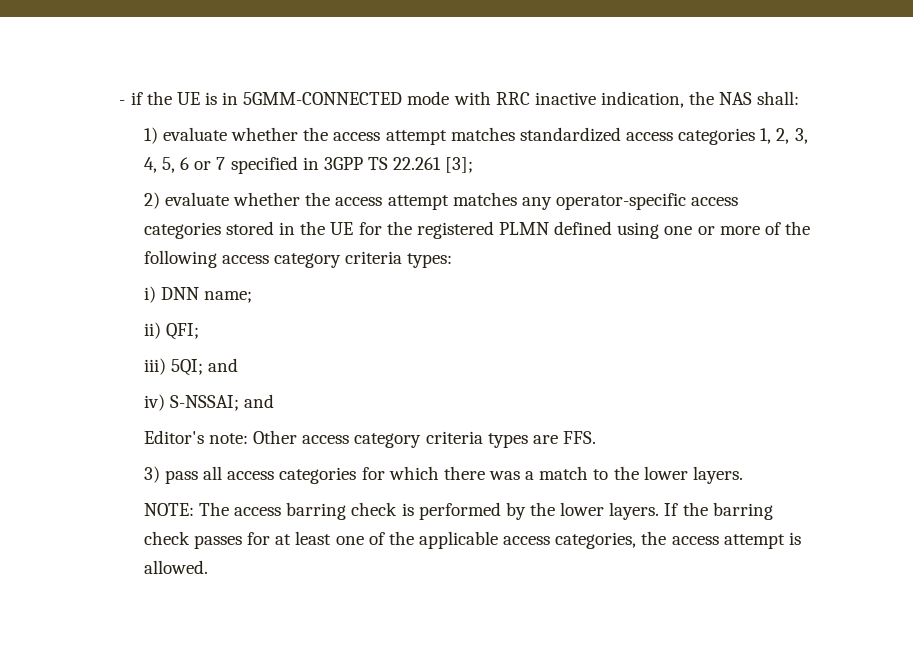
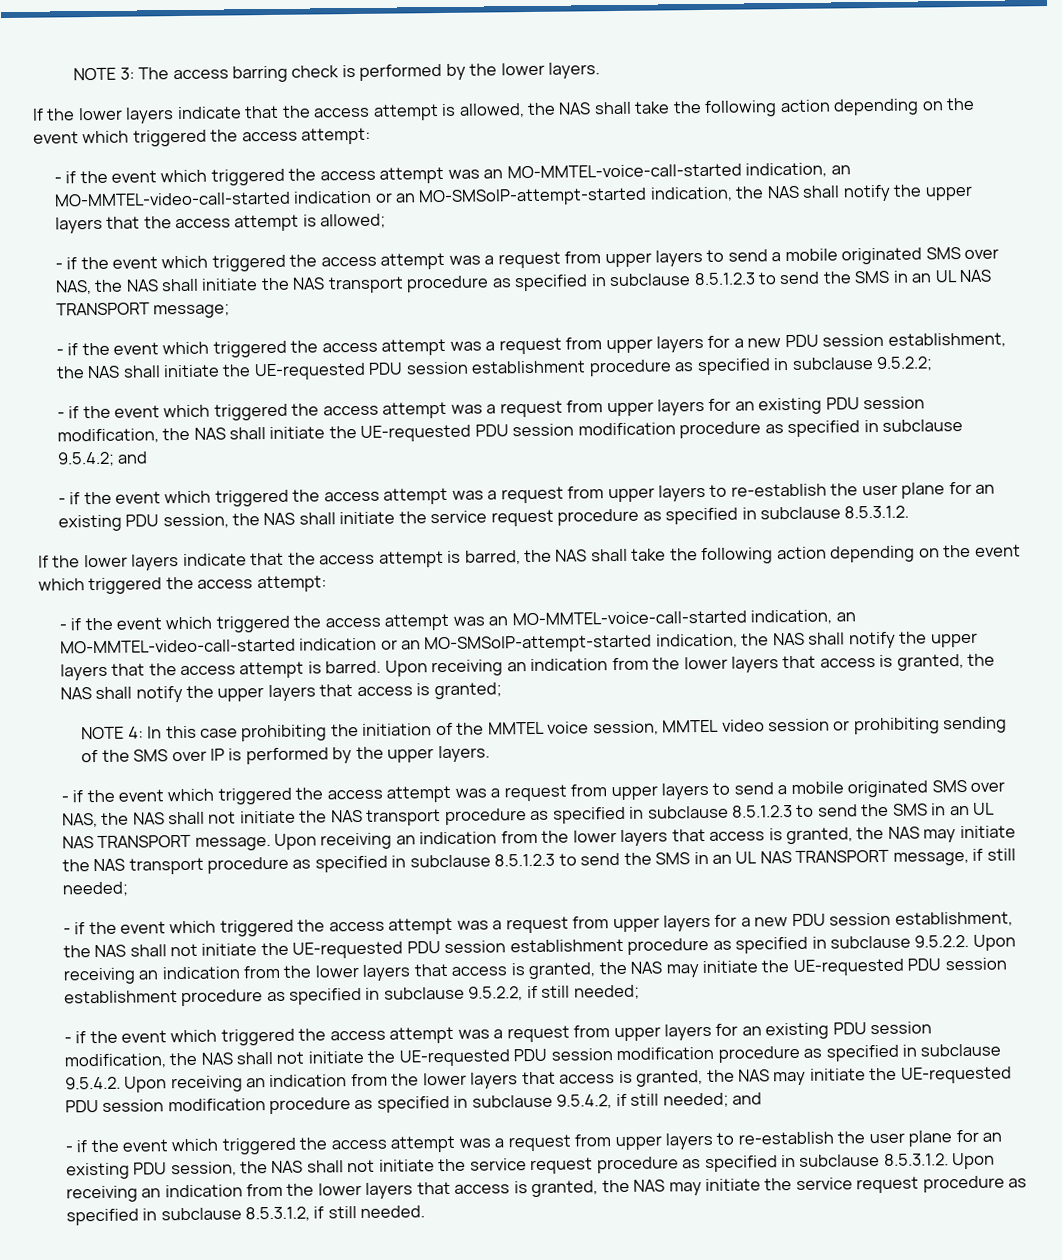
- - if the UE is in 5GMM-CONNECTED mode with RRC inactive indication, the NAS shall:
- 1) evaluate whether the access attempt matches standardized access categories 1, 2, 3, 4, 5, 6 or 7 specified in 3GPP TS 22.261 [3];
- 2) evaluate whether the access attempt matches any operator-specific access categories stored in the UE for the registered PLMN defined using one or more of the following access category criteria types:
- i) DNN name;
- ii) QFI;
- iii) 5QI; and
- iv) S-NSSAI; and
- Editor's note: Other access category criteria types are FFS.
- 3) pass all access categories for which there was a match to the lower layers.
- NOTE: The access barring check is performed by the lower layers. If the barring check passes for at least one of the applicable access categories, the access attempt is allowed.
+ NOTE 3: The access barring check is performed by the lower layers.
+ If the lower layers indicate that the access attempt is allowed, the NAS shall take the following action depending on the event which triggered the access attempt:
+ - if the event which triggered the access attempt was an MO-MMTEL-voice-call-started indication, an MO-MMTEL-video-call-started indication or an MO-SMSoIP-attempt-started indication, the NAS shall notify the upper layers that the access attempt is allowed;
+ - if the event which triggered the access attempt was a request from upper layers to send a mobile originated SMS over NAS, the NAS shall initiate the NAS transport procedure as specified in subclause 8.5.1.2.3 to send the SMS in an UL NAS TRANSPORT message;
+ - if the event which triggered the access attempt was a request from upper layers for a new PDU session establishment, the NAS shall initiate the UE-requested PDU session establishment procedure as specified in subclause 9.5.2.2;
+ - if the event which triggered the access attempt was a request from upper layers for an existing PDU session modification, the NAS shall initiate the UE-requested PDU session modification procedure as specified in subclause 9.5.4.2; and
+ - if the event which triggered the access attempt was a request from upper layers to re-establish the user plane for an existing PDU session, the NAS shall initiate the service request procedure as specified in subclause 8.5.3.1.2.
+ If the lower layers indicate that the access attempt is barred, the NAS shall take the following action depending on the event which triggered the access attempt:
+ - if the event which triggered the access attempt was an MO-MMTEL-voice-call-started indication, an MO-MMTEL-video-call-started indication or an MO-SMSoIP-attempt-started indication, the NAS shall notify the upper layers that the access attempt is barred. Upon receiving an indication from the lower layers that access is granted, the NAS shall notify the upper layers that access is granted;
+ NOTE 4: In this case prohibiting the initiation of the MMTEL voice session, MMTEL video session or prohibiting sending of the SMS over IP is performed by the upper layers.
+ - if the event which triggered the access attempt was a request from upper layers to send a mobile originated SMS over NAS, the NAS shall not initiate the NAS transport procedure as specified in subclause 8.5.1.2.3 to send the SMS in an UL NAS TRANSPORT message. Upon receiving an indication from the lower layers that access is granted, the NAS may initiate the NAS transport procedure as specified in subclause 8.5.1.2.3 to send the SMS in an UL NAS TRANSPORT message, if still needed;
+ - if the event which triggered the access attempt was a request from upper layers for a new PDU session establishment, the NAS shall not initiate the UE-requested PDU session establishment procedure as specified in subclause 9.5.2.2. Upon receiving an indication from the lower layers that access is granted, the NAS may initiate the UE-requested PDU session establishment procedure as specified in subclause 9.5.2.2, if still needed;
+ - if the event which triggered the access attempt was a request from upper layers for an existing PDU session modification, the NAS shall not initiate the UE-requested PDU session modification procedure as specified in subclause 9.5.4.2. Upon receiving an indication from the lower layers that access is granted, the NAS may initiate the UE-requested PDU session modification procedure as specified in subclause 9.5.4.2, if still needed; and
+ - if the event which triggered the access attempt was a request from upper layers to re-establish the user plane for an existing PDU session, the NAS shall not initiate the service request procedure as specified in subclause 8.5.3.1.2. Upon receiving an indication from the lower layers that access is granted, the NAS may initiate the service request procedure as specified in subclause 8.5.3.1.2, if still needed.

